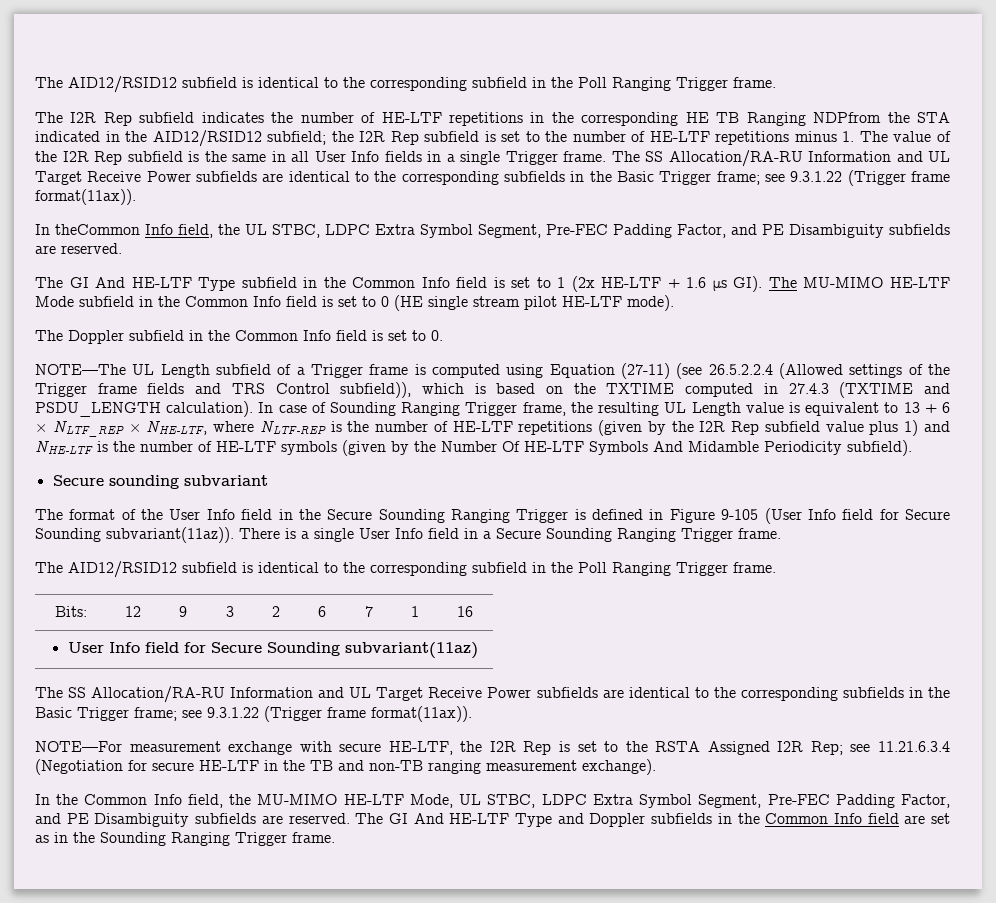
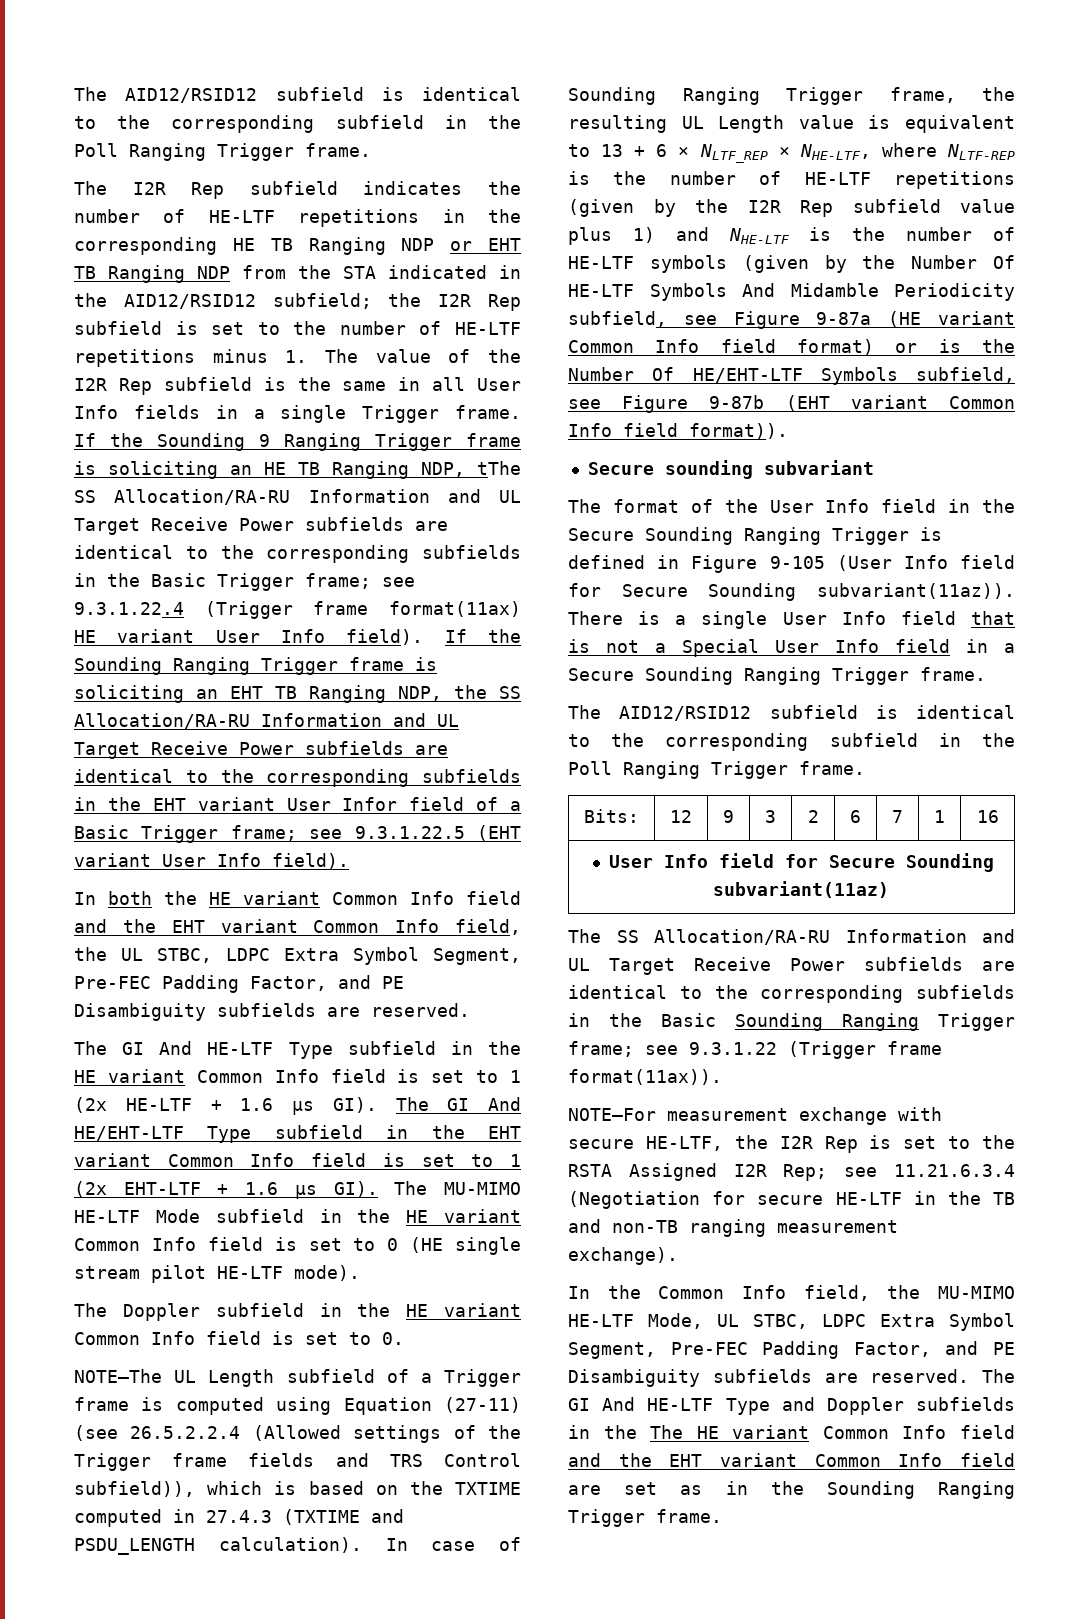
- The I2R Rep subfield indicates the number of HE-LTF repetitions in the corresponding HE TB Ranging NDPfrom the STA indicated in the AID12/RSID12 subfield; the I2R Rep subfield is set to the number of HE-LTF repetitions minus 1. The value of the I2R Rep subfield is the same in all User Info fields in a single Trigger frame. The SS Allocation/RA-RU Information and UL Target Receive Power subfields are identical to the corresponding subfields in the Basic Trigger frame; see 9.3.1.22 (Trigger frame format(11ax)).
- In theCommon Info field, the UL STBC, LDPC Extra Symbol Segment, Pre-FEC Padding Factor, and PE Disambiguity subfields are reserved.
+ The I2R Rep subfield indicates the number of HE-LTF repetitions in the corresponding HE TB Ranging NDP or EHT TB Ranging NDP from the STA indicated in the AID12/RSID12 subfield; the I2R Rep subfield is set to the number of HE-LTF repetitions minus 1. The value of the I2R Rep subfield is the same in all User Info fields in a single Trigger frame. If the Sounding 9 Ranging Trigger frame is soliciting an HE TB Ranging NDP, tThe SS Allocation/RA-RU Information and UL Target Receive Power subfields are identical to the corresponding subfields in the Basic Trigger frame; see 9.3.1.22.4 (Trigger frame format(11ax) HE variant User Info field). If the Sounding Ranging Trigger frame is soliciting an EHT TB Ranging NDP, the SS Allocation/RA-RU Information and UL Target Receive Power subfields are identical to the corresponding subfields in the EHT variant User Infor field of a Basic Trigger frame; see 9.3.1.22.5 (EHT variant User Info field).
+ In both the HE variant Common Info field and the EHT variant Common Info field, the UL STBC, LDPC Extra Symbol Segment, Pre-FEC Padding Factor, and PE Disambiguity subfields are reserved.
- The GI And HE-LTF Type subfield in the Common Info field is set to 1 (2x HE-LTF + 1.6 μs GI). The MU-MIMO HE-LTF Mode subfield in the Common Info field is set to 0 (HE single stream pilot HE-LTF mode).
+ The GI And HE-LTF Type subfield in the HE variant Common Info field is set to 1 (2x HE-LTF + 1.6 μs GI). The GI And HE/EHT-LTF Type subfield in the EHT variant Common Info field is set to 1 (2x EHT-LTF + 1.6 μs GI). The MU-MIMO HE-LTF Mode subfield in the HE variant Common Info field is set to 0 (HE single stream pilot HE-LTF mode).
- The Doppler subfield in the Common Info field is set to 0.
+ The Doppler subfield in the HE variant Common Info field is set to 0.
- In case of Sounding Ranging Trigger frame, the resulting UL Length value is equivalent to 13 + 6 × NLTF_REP × NHE-LTF, where NLTF-REP is the number of HE-LTF repetitions (given by the I2R Rep subfield value plus 1) and NHE-LTF is the number of HE-LTF symbols (given by the Number Of HE-LTF Symbols And Midamble Periodicity subfield).
+ In case of Sounding Ranging Trigger frame, the resulting UL Length value is equivalent to 13 + 6 × NLTF_REP × NHE-LTF, where NLTF-REP is the number of HE-LTF repetitions (given by the I2R Rep subfield value plus 1) and NHE-LTF is the number of HE-LTF symbols (given by the Number Of HE-LTF Symbols And Midamble Periodicity subfield, see Figure 9-87a (HE variant Common Info field format) or is the Number Of HE/EHT-LTF Symbols subfield, see Figure 9-87b (EHT variant Common Info field format)).
- There is a single User Info field in a Secure Sounding Ranging Trigger frame.
+ There is a single User Info field that is not a Special User Info field in a Secure Sounding Ranging Trigger frame.
  User Info field for Secure Sounding subvariant(11az)
- The SS Allocation/RA-RU Information and UL Target Receive Power subfields are identical to the corresponding subfields in the Basic Trigger frame; see 9.3.1.22 (Trigger frame format(11ax)).
+ The SS Allocation/RA-RU Information and UL Target Receive Power subfields are identical to the corresponding subfields in the Basic Sounding Ranging Trigger frame; see 9.3.1.22 (Trigger frame format(11ax)).
- The GI And HE-LTF Type and Doppler subfields in the Common Info field are set as in the Sounding Ranging Trigger frame.
+ The GI And HE-LTF Type and Doppler subfields in the The HE variant Common Info field and the EHT variant Common Info field are set as in the Sounding Ranging Trigger frame.

